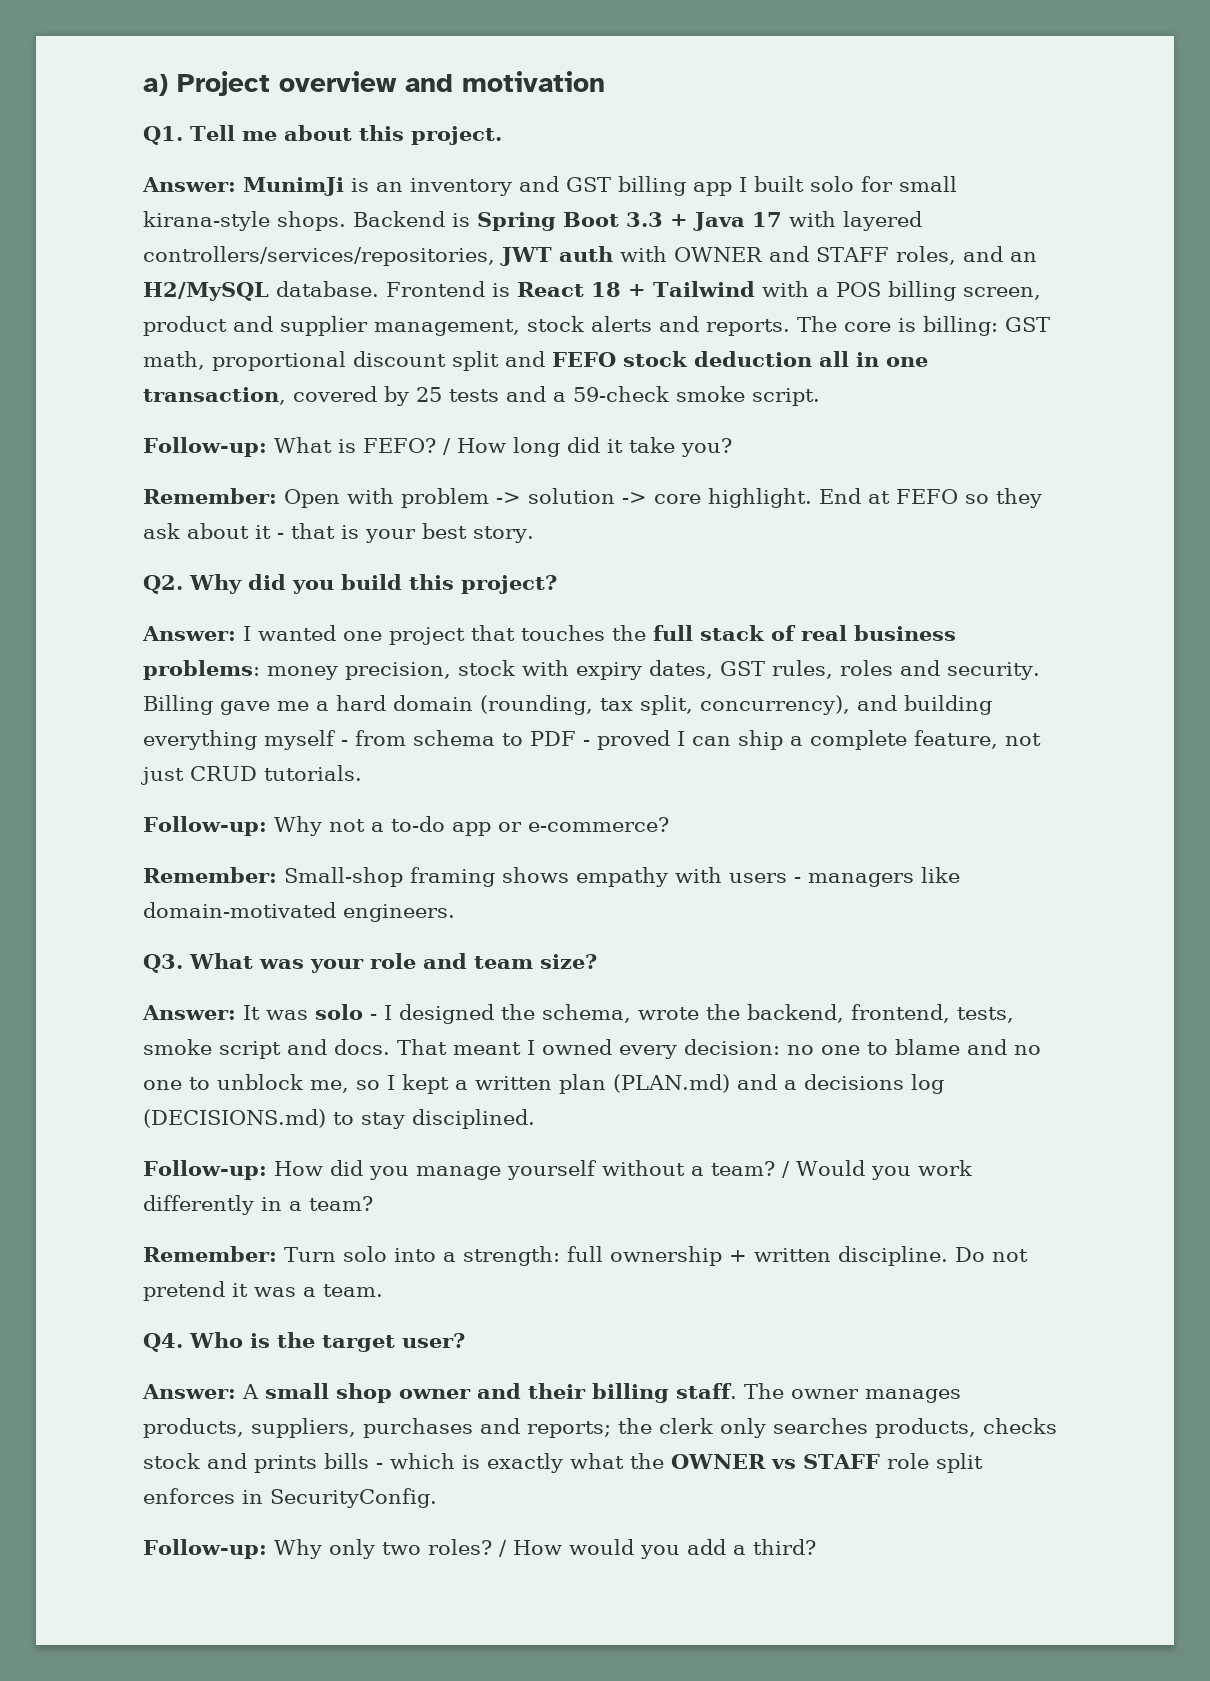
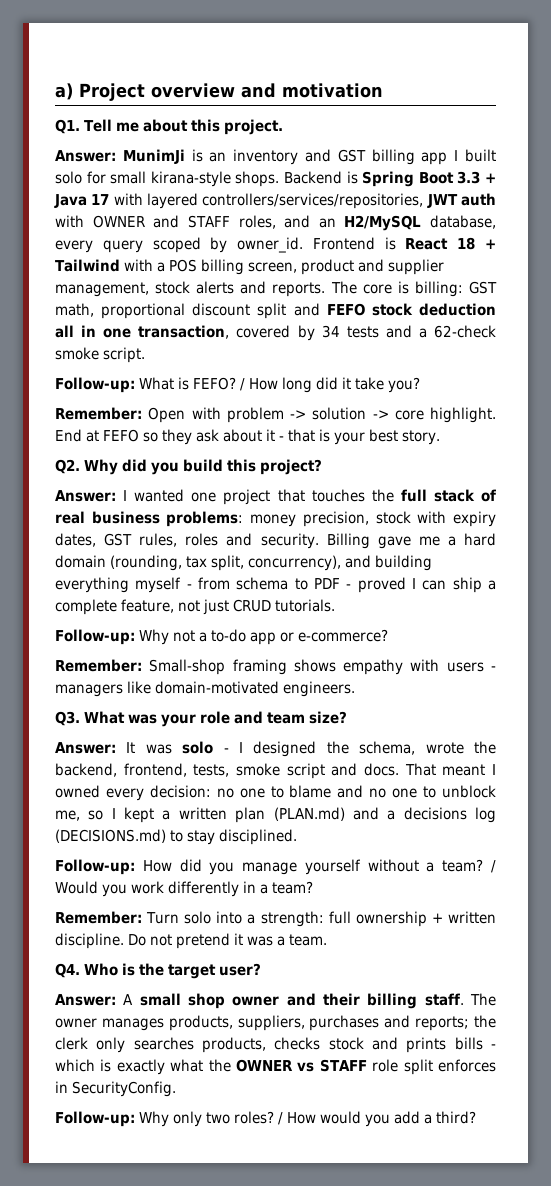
- Backend is Spring Boot 3.3 + Java 17 with layered controllers/services/repositories, JWT auth with OWNER and STAFF roles, and an H2/MySQL database.
+ Backend is Spring Boot 3.3 + Java 17 with layered controllers/services/repositories, JWT auth with OWNER and STAFF roles, and an H2/MySQL database, every query scoped by owner_id.
- The core is billing: GST math, proportional discount split and FEFO stock deduction all in one transaction, covered by 25 tests and a 59-check smoke script.
+ The core is billing: GST math, proportional discount split and FEFO stock deduction all in one transaction, covered by 34 tests and a 62-check smoke script.

